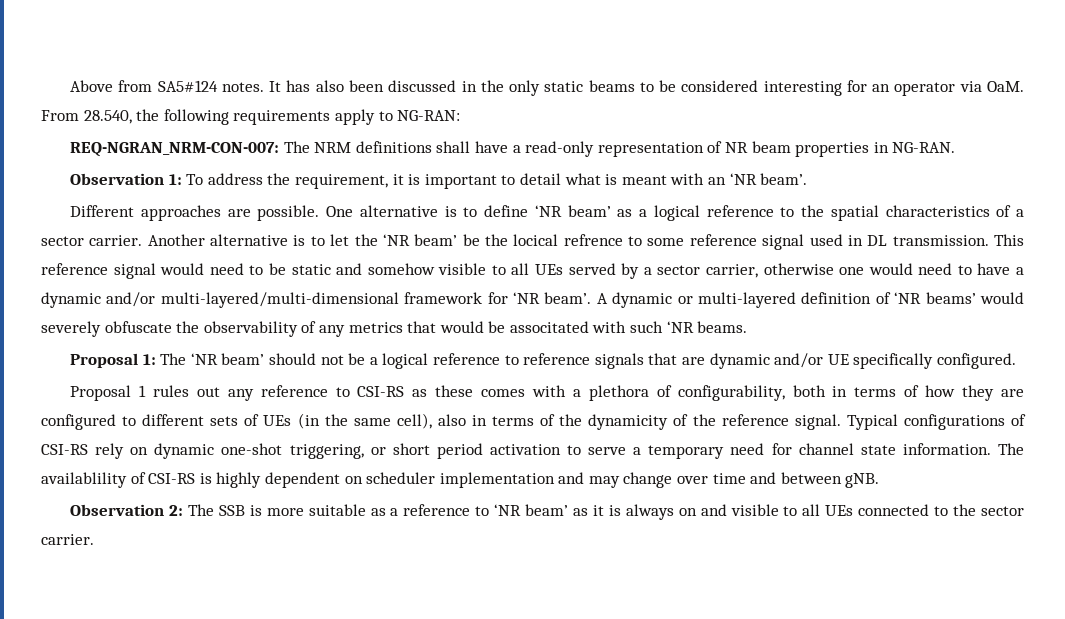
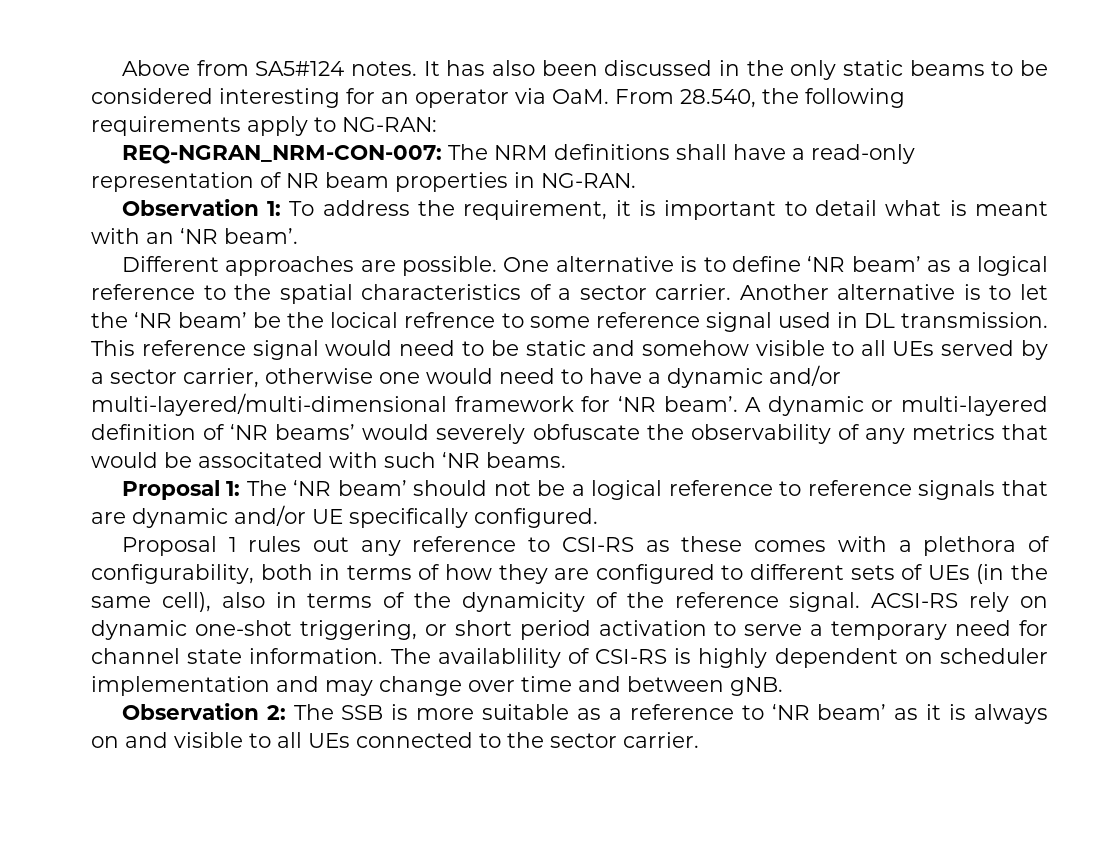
- Typical configurations of CSI-RS rely on dynamic one-shot triggering, or short period activation to serve a temporary need for channel state information.
+ ACSI-RS rely on dynamic one-shot triggering, or short period activation to serve a temporary need for channel state information.

